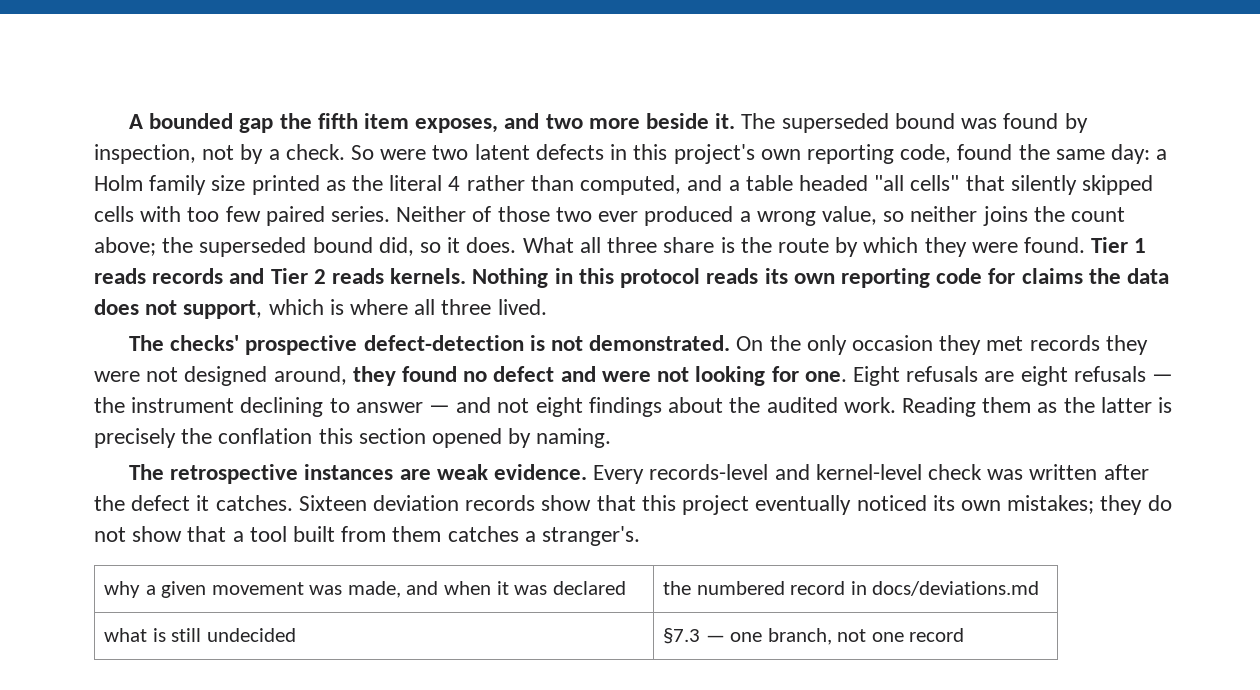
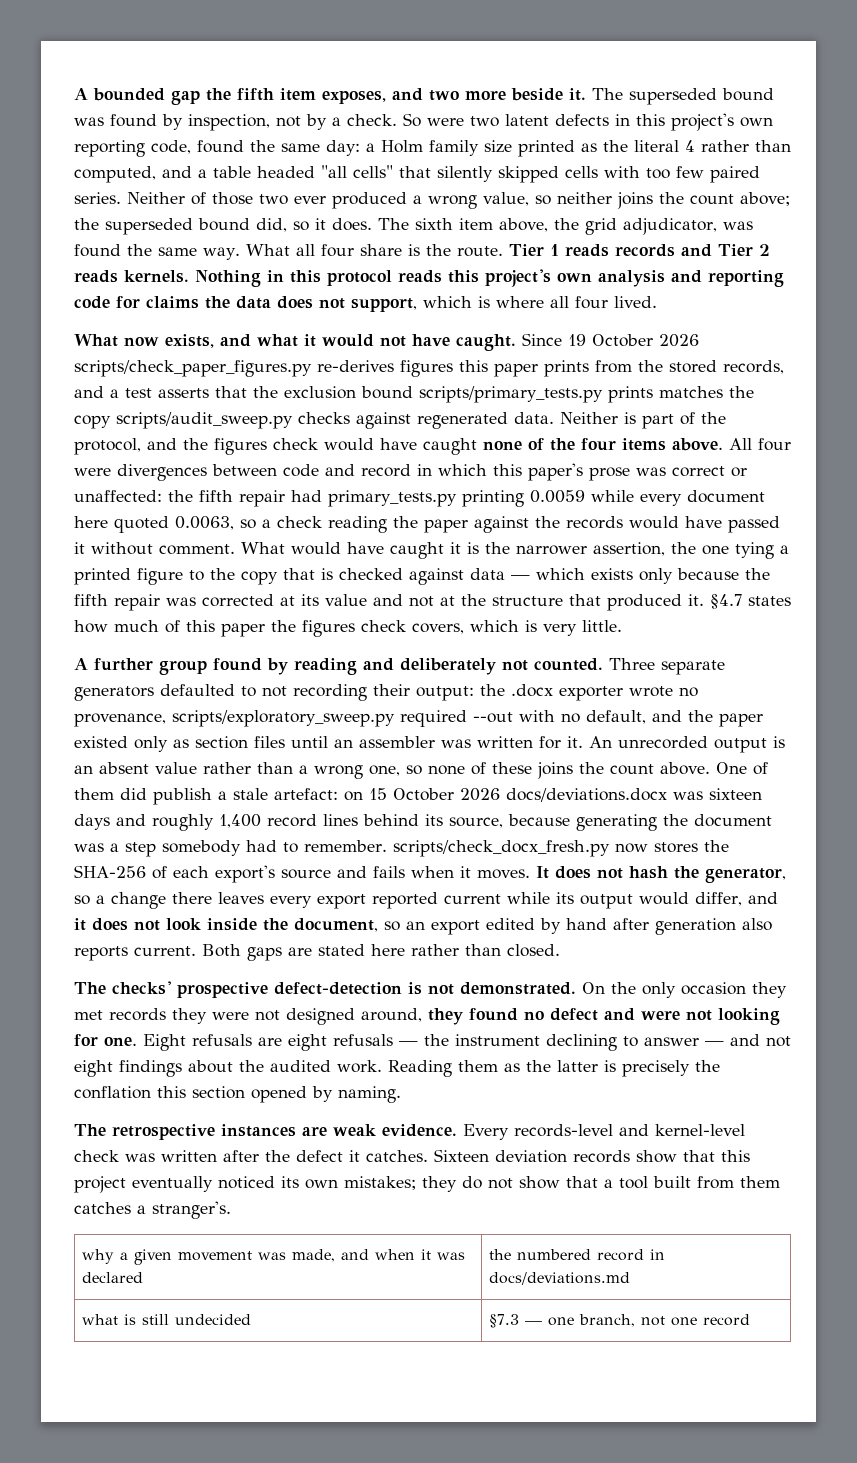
+ The sixth item above, the grid adjudicator, was found the same way.
- What all three share is the route by which they were found.
+ What all four share is the route.
- Nothing in this protocol reads its own reporting code for claims the data does not support, which is where all three lived.
+ Nothing in this protocol reads this project's own analysis and reporting code for claims the data does not support, which is where all four lived.
+ What now exists, and what it would not have caught. Since 19 October 2026 scripts/check_paper_figures.py re-derives figures this paper prints from the stored records, and a test asserts that the exclusion bound scripts/primary_tests.py prints matches the copy scripts/audit_sweep.py checks against regenerated data. Neither is part of the protocol, and the figures check would have caught none of the four items above. All four were divergences between code and record in which this paper's prose was correct or unaffected: the fifth repair had primary_tests.py printing 0.0059 while every document here quoted 0.0063, so a check reading the paper against the records would have passed it without comment. What would have caught it is the narrower assertion, the one tying a printed figure to the copy that is checked against data — which exists only because the fifth repair was corrected at its value and not at the structure that produced it. §4.7 states how much of this paper the figures check covers, which is very little.
+ A further group found by reading and deliberately not counted. Three separate generators defaulted to not recording their output: the .docx exporter wrote no provenance, scripts/exploratory_sweep.py required --out with no default, and the paper existed only as section files until an assembler was written for it. An unrecorded output is an absent value rather than a wrong one, so none of these joins the count above. One of them did publish a stale artefact: on 15 October 2026 docs/deviations.docx was sixteen days and roughly 1,400 record lines behind its source, because generating the document was a step somebody had to remember. scripts/check_docx_fresh.py now stores the SHA-256 of each export's source and fails when it moves. It does not hash the generator, so a change there leaves every export reported current while its output would differ, and it does not look inside the document, so an export edited by hand after generation also reports current. Both gaps are stated here rather than closed.

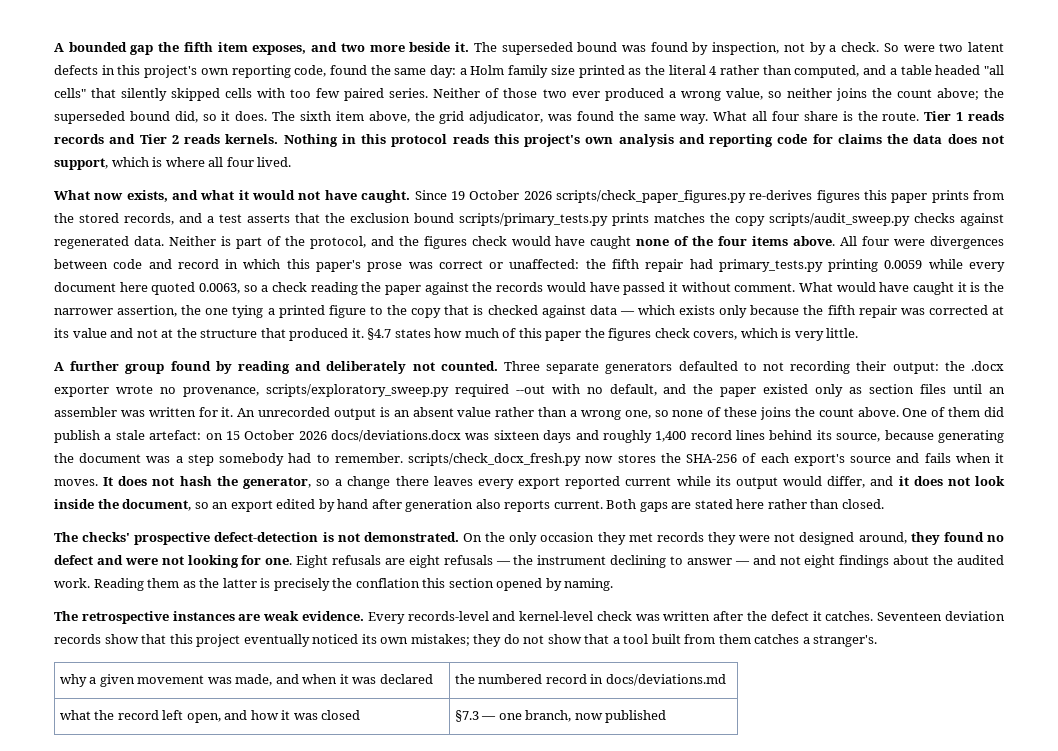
- Sixteen deviation records show that this project eventually noticed its own mistakes; they do not show that a tool built from them catches a stranger's.
+ Seventeen deviation records show that this project eventually noticed its own mistakes; they do not show that a tool built from them catches a stranger's.
- what is still undecided | §7.3 — one branch, not one record
+ what the record left open, and how it was closed | §7.3 — one branch, now published

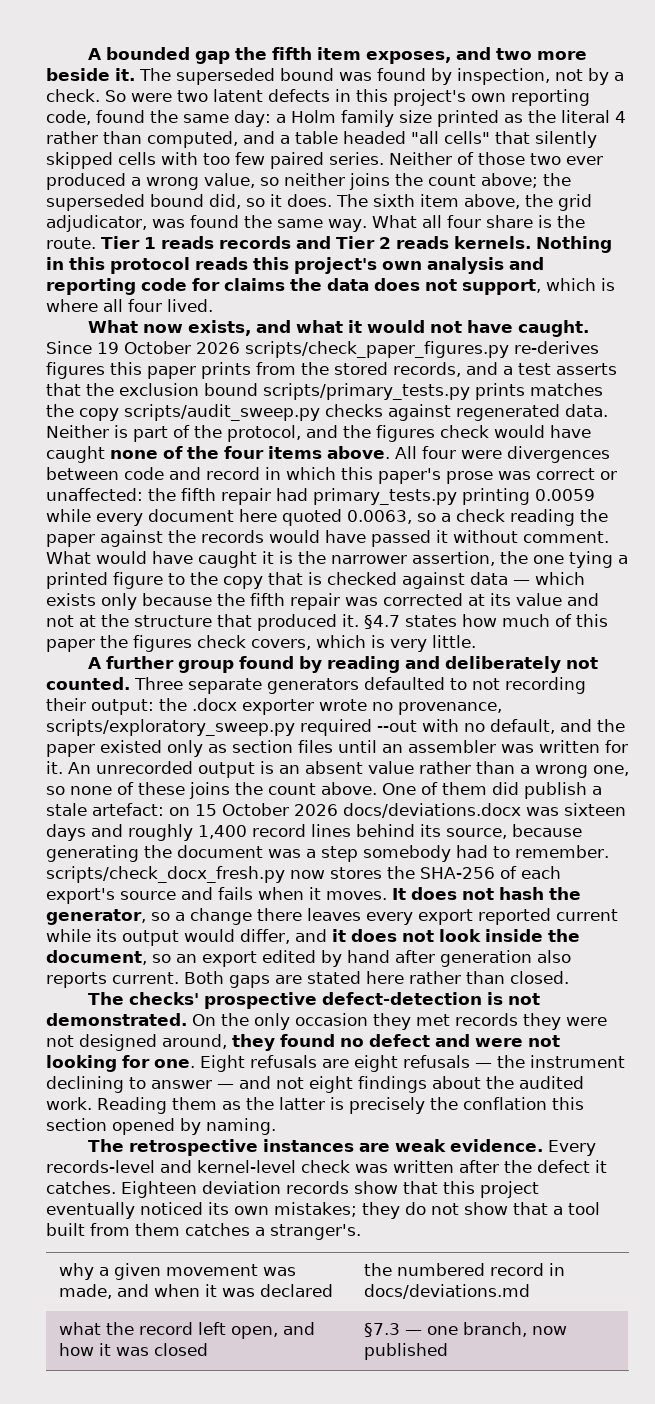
- Seventeen deviation records show that this project eventually noticed its own mistakes; they do not show that a tool built from them catches a stranger's.
+ Eighteen deviation records show that this project eventually noticed its own mistakes; they do not show that a tool built from them catches a stranger's.

